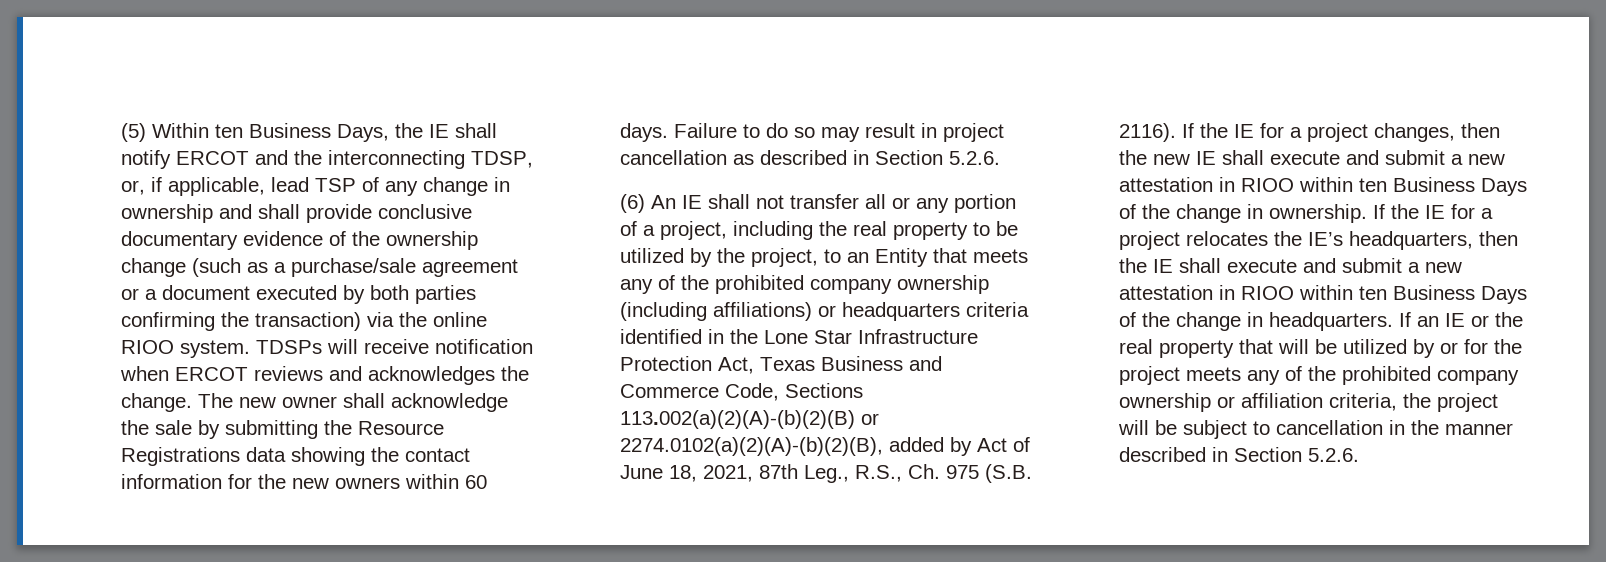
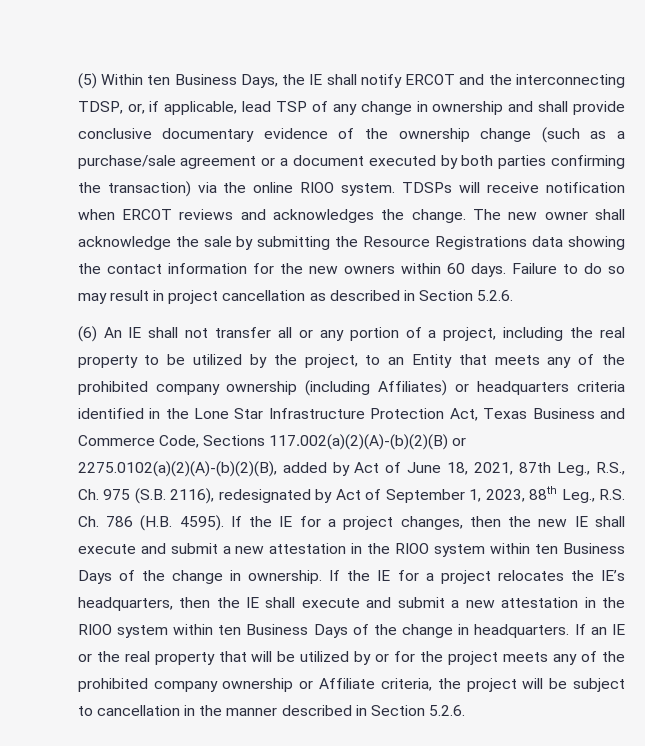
- (6) An IE shall not transfer all or any portion of a project, including the real property to be utilized by the project, to an Entity that meets any of the prohibited company ownership (including affiliations) or headquarters criteria identified in the Lone Star Infrastructure Protection Act, Texas Business and Commerce Code, Sections 113.002(a)(2)(A)-(b)(2)(B) or 2274.0102(a)(2)(A)-(b)(2)(B), added by Act of June 18, 2021, 87th Leg., R.S., Ch. 975 (S.B. 2116).
+ (6) An IE shall not transfer all or any portion of a project, including the real property to be utilized by the project, to an Entity that meets any of the prohibited company ownership (including Affiliates) or headquarters criteria identified in the Lone Star Infrastructure Protection Act, Texas Business and Commerce Code, Sections 117.002(a)(2)(A)-(b)(2)(B) or 2275.0102(a)(2)(A)-(b)(2)(B), added by Act of June 18, 2021, 87th Leg., R.S., Ch. 975 (S.B. 2116), redesignated by Act of September 1, 2023, 88th Leg., R.S. Ch. 786 (H.B. 4595).
- If the IE for a project changes, then the new IE shall execute and submit a new attestation in RIOO within ten Business Days of the change in ownership.
+ If the IE for a project changes, then the new IE shall execute and submit a new attestation in the RIOO system within ten Business Days of the change in ownership.
- If the IE for a project relocates the IE’s headquarters, then the IE shall execute and submit a new attestation in RIOO within ten Business Days of the change in headquarters.
+ If the IE for a project relocates the IE’s headquarters, then the IE shall execute and submit a new attestation in the RIOO system within ten Business Days of the change in headquarters.
- If an IE or the real property that will be utilized by or for the project meets any of the prohibited company ownership or affiliation criteria, the project will be subject to cancellation in the manner described in Section 5.2.6.
+ If an IE or the real property that will be utilized by or for the project meets any of the prohibited company ownership or Affiliate criteria, the project will be subject to cancellation in the manner described in Section 5.2.6.

